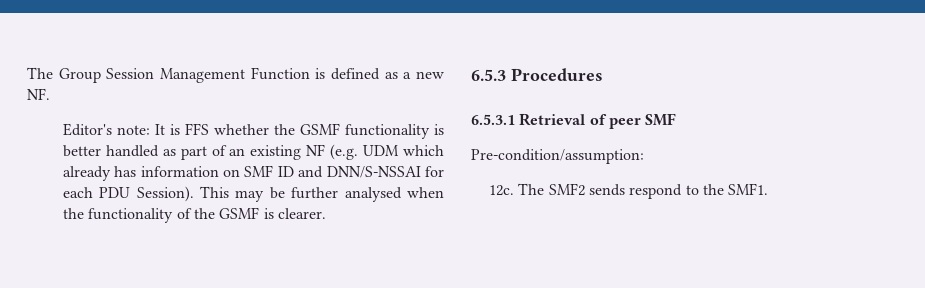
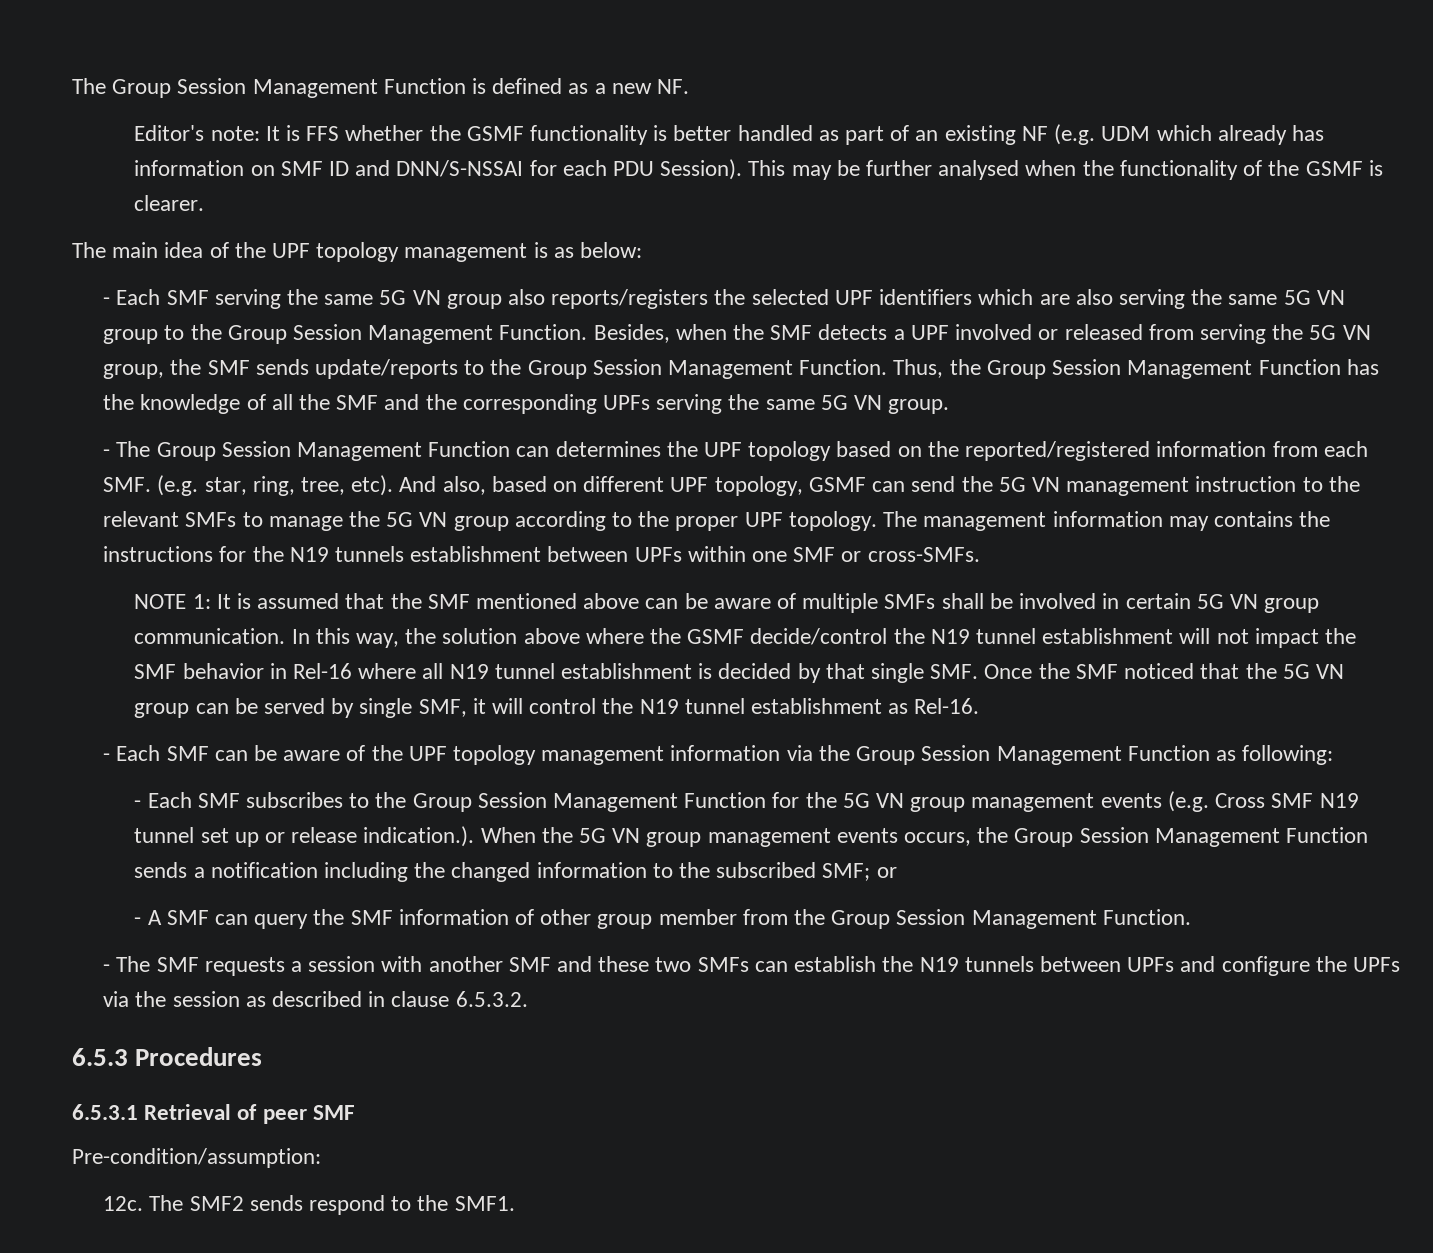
+ The main idea of the UPF topology management is as below:
+ - Each SMF serving the same 5G VN group also reports/registers the selected UPF identifiers which are also serving the same 5G VN group to the Group Session Management Function. Besides, when the SMF detects a UPF involved or released from serving the 5G VN group, the SMF sends update/reports to the Group Session Management Function. Thus, the Group Session Management Function has the knowledge of all the SMF and the corresponding UPFs serving the same 5G VN group.
+ - The Group Session Management Function can determines the UPF topology based on the reported/registered information from each SMF. (e.g. star, ring, tree, etc). And also, based on different UPF topology, GSMF can send the 5G VN management instruction to the relevant SMFs to manage the 5G VN group according to the proper UPF topology. The management information may contains the instructions for the N19 tunnels establishment between UPFs within one SMF or cross-SMFs.
+ NOTE 1: It is assumed that the SMF mentioned above can be aware of multiple SMFs shall be involved in certain 5G VN group communication. In this way, the solution above where the GSMF decide/control the N19 tunnel establishment will not impact the SMF behavior in Rel-16 where all N19 tunnel establishment is decided by that single SMF. Once the SMF noticed that the 5G VN group can be served by single SMF, it will control the N19 tunnel establishment as Rel-16.
+ - Each SMF can be aware of the UPF topology management information via the Group Session Management Function as following:
+ - Each SMF subscribes to the Group Session Management Function for the 5G VN group management events (e.g. Cross SMF N19 tunnel set up or release indication.). When the 5G VN group management events occurs, the Group Session Management Function sends a notification including the changed information to the subscribed SMF; or
+ - A SMF can query the SMF information of other group member from the Group Session Management Function.
+ - The SMF requests a session with another SMF and these two SMFs can establish the N19 tunnels between UPFs and configure the UPFs via the session as described in clause 6.5.3.2.

